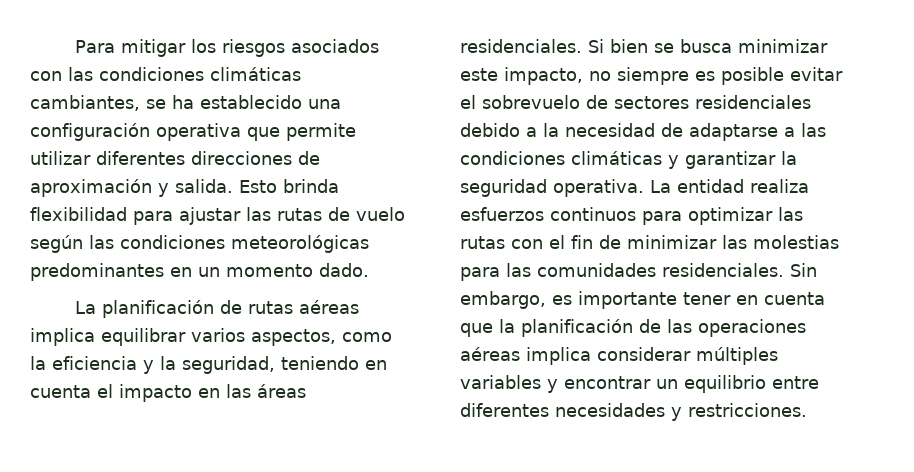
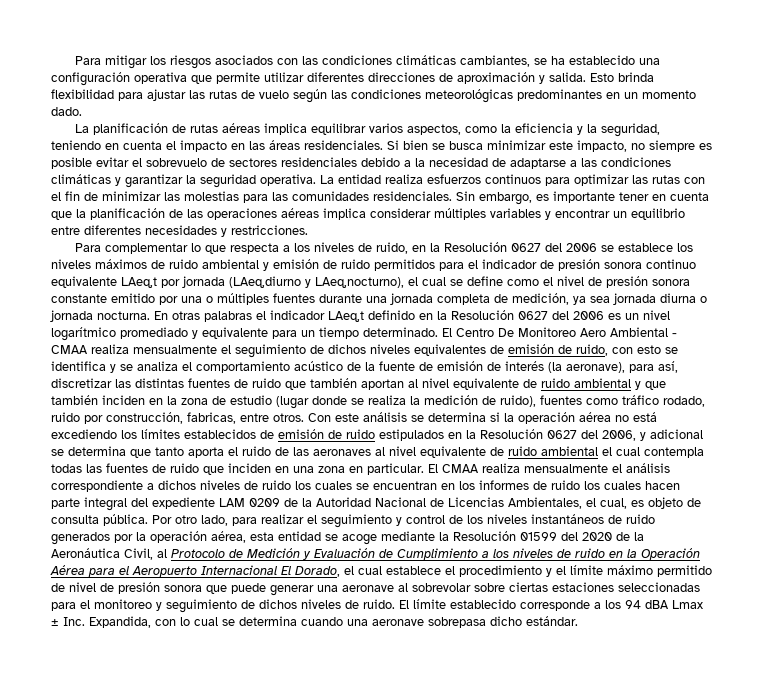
+ Para complementar lo que respecta a los niveles de ruido, en la Resolución 0627 del 2006 se establece los niveles máximos de ruido ambiental y emisión de ruido permitidos para el indicador de presión sonora continuo equivalente LAeq,t por jornada (LAeq,diurno y LAeq,nocturno), el cual se define como el nivel de presión sonora constante emitido por una o múltiples fuentes durante una jornada completa de medición, ya sea jornada diurna o jornada nocturna. En otras palabras el indicador LAeq,t definido en la Resolución 0627 del 2006 es un nivel logarítmico promediado y equivalente para un tiempo determinado. El Centro De Monitoreo Aero Ambiental - CMAA realiza mensualmente el seguimiento de dichos niveles equivalentes de emisión de ruido, con esto se identifica y se analiza el comportamiento acústico de la fuente de emisión de interés (la aeronave), para así, discretizar las distintas fuentes de ruido que también aportan al nivel equivalente de ruido ambiental y que también inciden en la zona de estudio (lugar donde se realiza la medición de ruido), fuentes como tráfico rodado, ruido por construcción, fabricas, entre otros. Con este análisis se determina si la operación aérea no está excediendo los límites establecidos de emisión de ruido estipulados en la Resolución 0627 del 2006, y adicional se determina que tanto aporta el ruido de las aeronaves al nivel equivalente de ruido ambiental el cual contempla todas las fuentes de ruido que inciden en una zona en particular. El CMAA realiza mensualmente el análisis correspondiente a dichos niveles de ruido los cuales se encuentran en los informes de ruido los cuales hacen parte integral del expediente LAM 0209 de la Autoridad Nacional de Licencias Ambientales, el cual, es objeto de consulta pública. Por otro lado, para realizar el seguimiento y control de los niveles instantáneos de ruido generados por la operación aérea, esta entidad se acoge mediante la Resolución 01599 del 2020 de la Aeronáutica Civil, al Protocolo de Medición y Evaluación de Cumplimiento a los niveles de ruido en la Operación Aérea para el Aeropuerto Internacional El Dorado, el cual establece el procedimiento y el límite máximo permitido de nivel de presión sonora que puede generar una aeronave al sobrevolar sobre ciertas estaciones seleccionadas para el monitoreo y seguimiento de dichos niveles de ruido. El límite establecido corresponde a los 94 dBA Lmax ± Inc. Expandida, con lo cual se determina cuando una aeronave sobrepasa dicho estándar.

